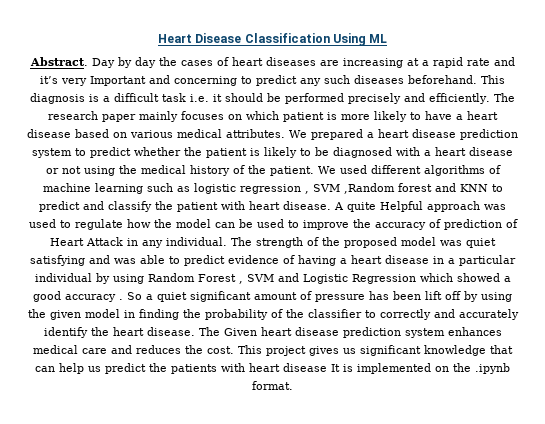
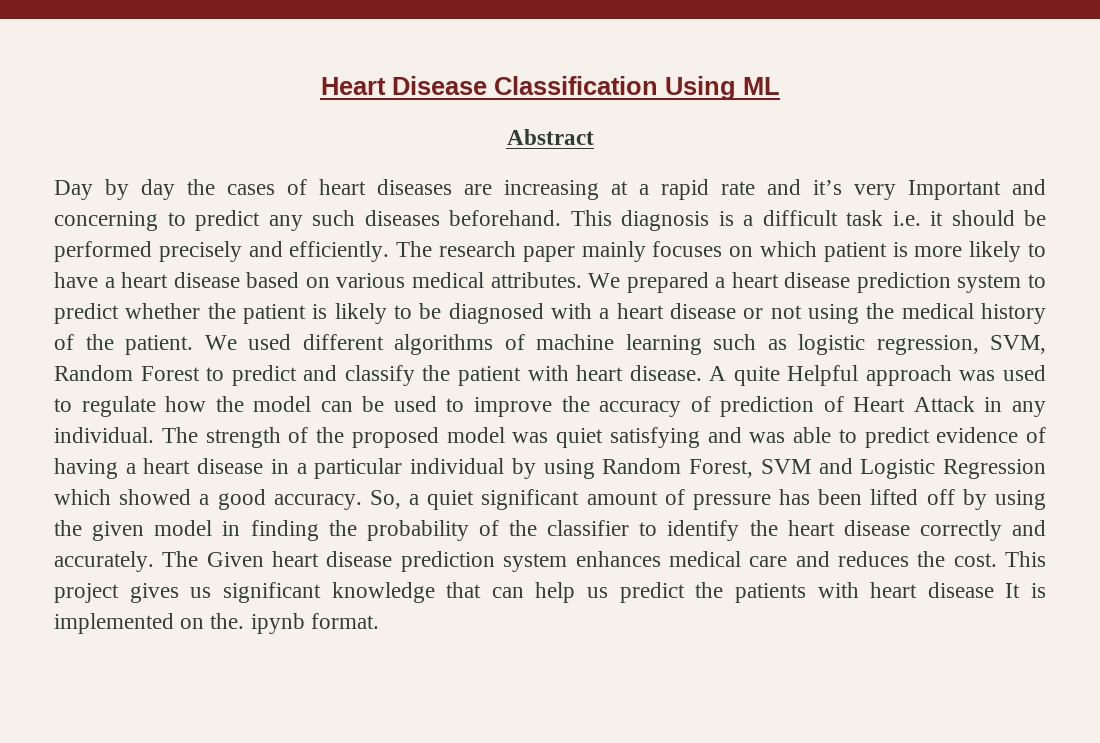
- Abstract. Day by day the cases of heart diseases are increasing at a rapid rate and it’s very Important and concerning to predict any such diseases beforehand.
+ Abstract
+ Day by day the cases of heart diseases are increasing at a rapid rate and it’s very Important and concerning to predict any such diseases beforehand.
- We used different algorithms of machine learning such as logistic regression , SVM ,Random forest and KNN to predict and classify the patient with heart disease.
+ We used different algorithms of machine learning such as logistic regression, SVM, Random Forest to predict and classify the patient with heart disease.
- The strength of the proposed model was quiet satisfying and was able to predict evidence of having a heart disease in a particular individual by using Random Forest , SVM and Logistic Regression which showed a good accuracy . So a quiet significant amount of pressure has been lift off by using the given model in finding the probability of the classifier to correctly and accurately identify the heart disease.
+ The strength of the proposed model was quiet satisfying and was able to predict evidence of having a heart disease in a particular individual by using Random Forest, SVM and Logistic Regression which showed a good accuracy. So, a quiet significant amount of pressure has been lifted off by using the given model in finding the probability of the classifier to identify the heart disease correctly and accurately.
- This project gives us significant knowledge that can help us predict the patients with heart disease It is implemented on the .ipynb format.
+ This project gives us significant knowledge that can help us predict the patients with heart disease It is implemented on the. ipynb format.

